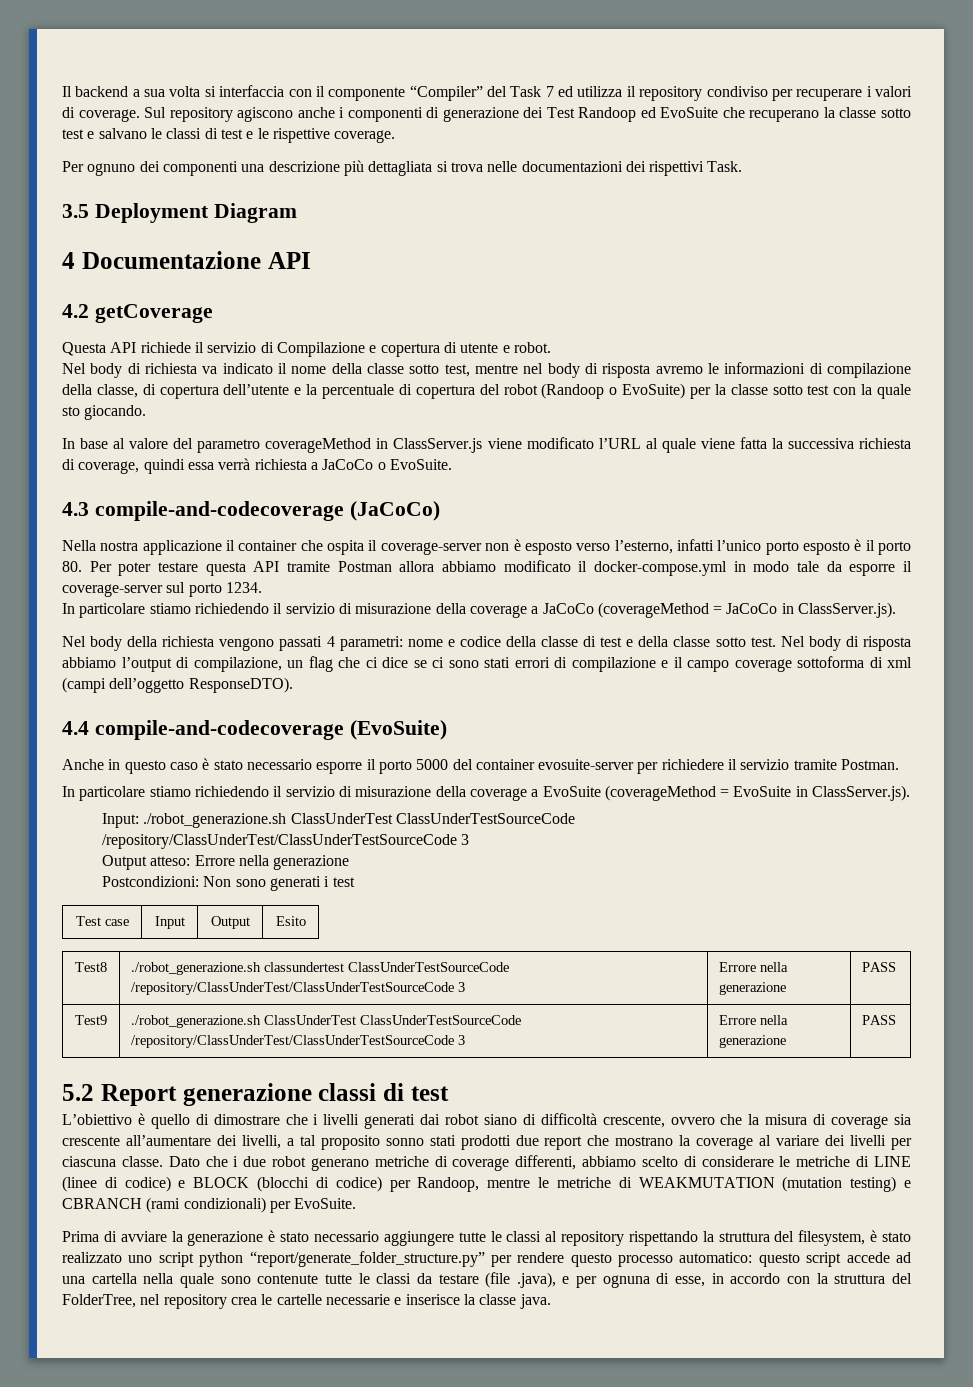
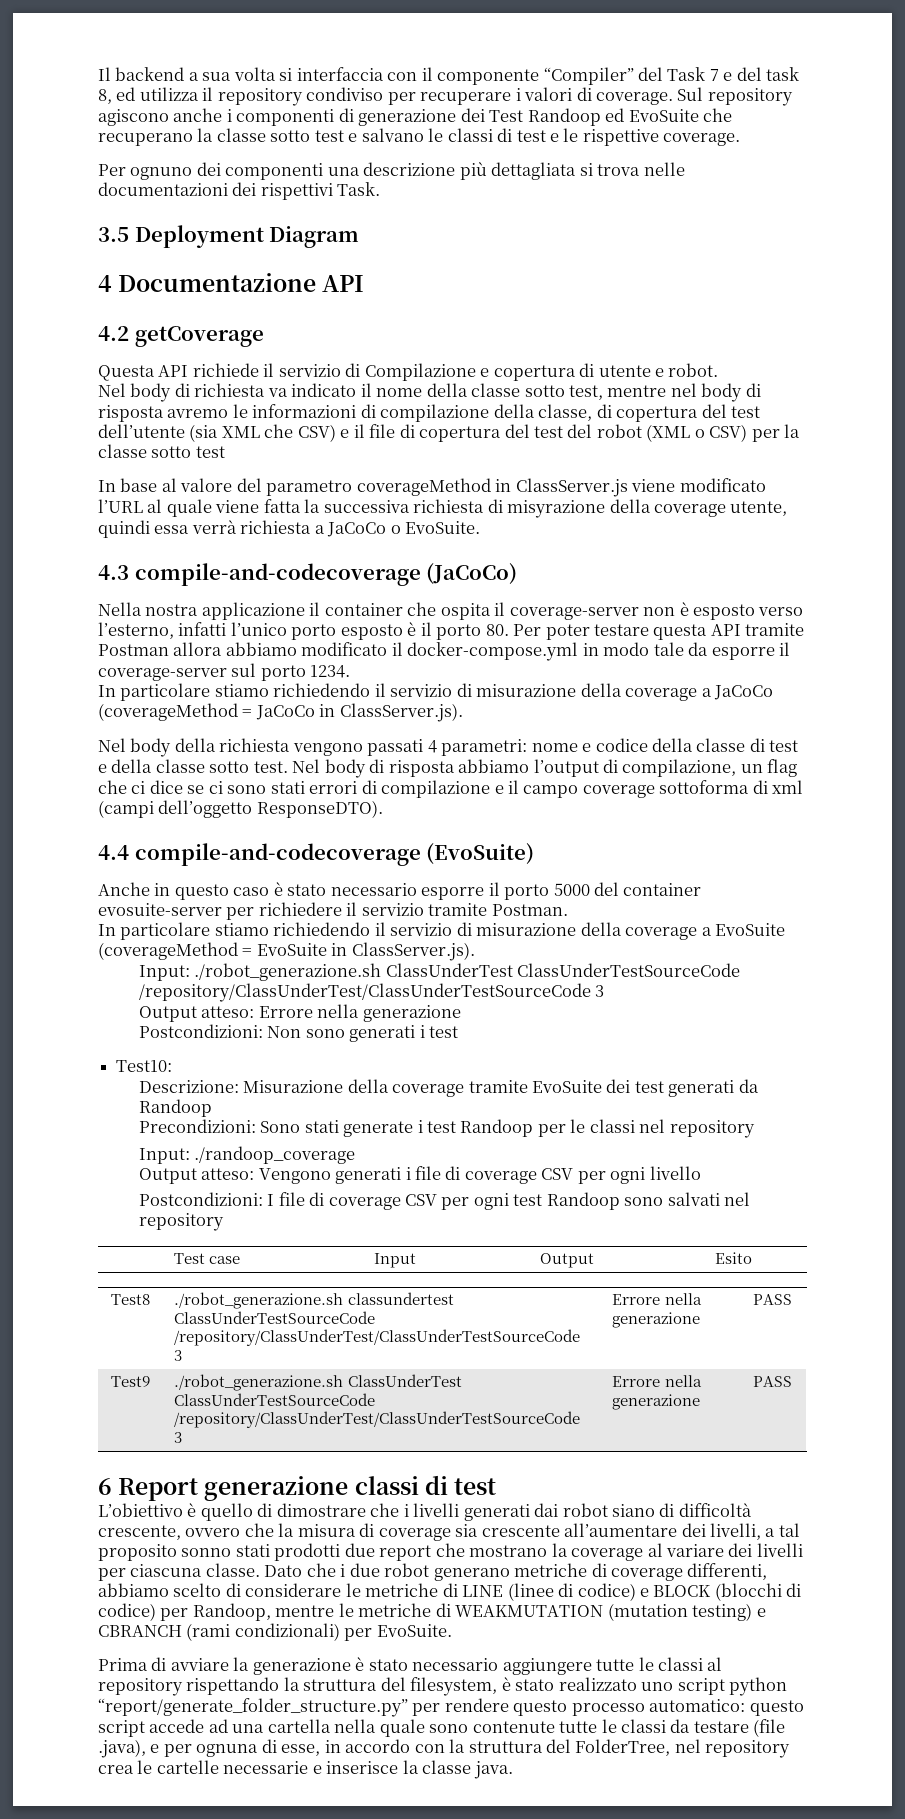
- Il backend a sua volta si interfaccia con il componente “Compiler” del Task 7 ed utilizza il repository condiviso per recuperare i valori di coverage.
+ Il backend a sua volta si interfaccia con il componente “Compiler” del Task 7 e del task 8, ed utilizza il repository condiviso per recuperare i valori di coverage.
- Nel body di richiesta va indicato il nome della classe sotto test, mentre nel body di risposta avremo le informazioni di compilazione della classe, di copertura dell’utente e la percentuale di copertura del robot (Randoop o EvoSuite) per la classe sotto test con la quale sto giocando.
+ Nel body di richiesta va indicato il nome della classe sotto test, mentre nel body di risposta avremo le informazioni di compilazione della classe, di copertura del test dell’utente (sia XML che CSV) e il file di copertura del test del robot (XML o CSV) per la classe sotto test
- In base al valore del parametro coverageMethod in ClassServer.js viene modificato l’URL al quale viene fatta la successiva richiesta di coverage, quindi essa verrà richiesta a JaCoCo o EvoSuite.
+ In base al valore del parametro coverageMethod in ClassServer.js viene modificato l’URL al quale viene fatta la successiva richiesta di misyrazione della coverage utente, quindi essa verrà richiesta a JaCoCo o EvoSuite.
+ Test10:
+ Descrizione: Misurazione della coverage tramite EvoSuite dei test generati da Randoop
+ Precondizioni: Sono stati generate i test Randoop per le classi nel repository
+ Input: ./randoop_coverage
+ Output atteso: Vengono generati i file di coverage CSV per ogni livello
+ Postcondizioni: I file di coverage CSV per ogni test Randoop sono salvati nel repository
- 5.2 Report generazione classi di test
+ 6 Report generazione classi di test

